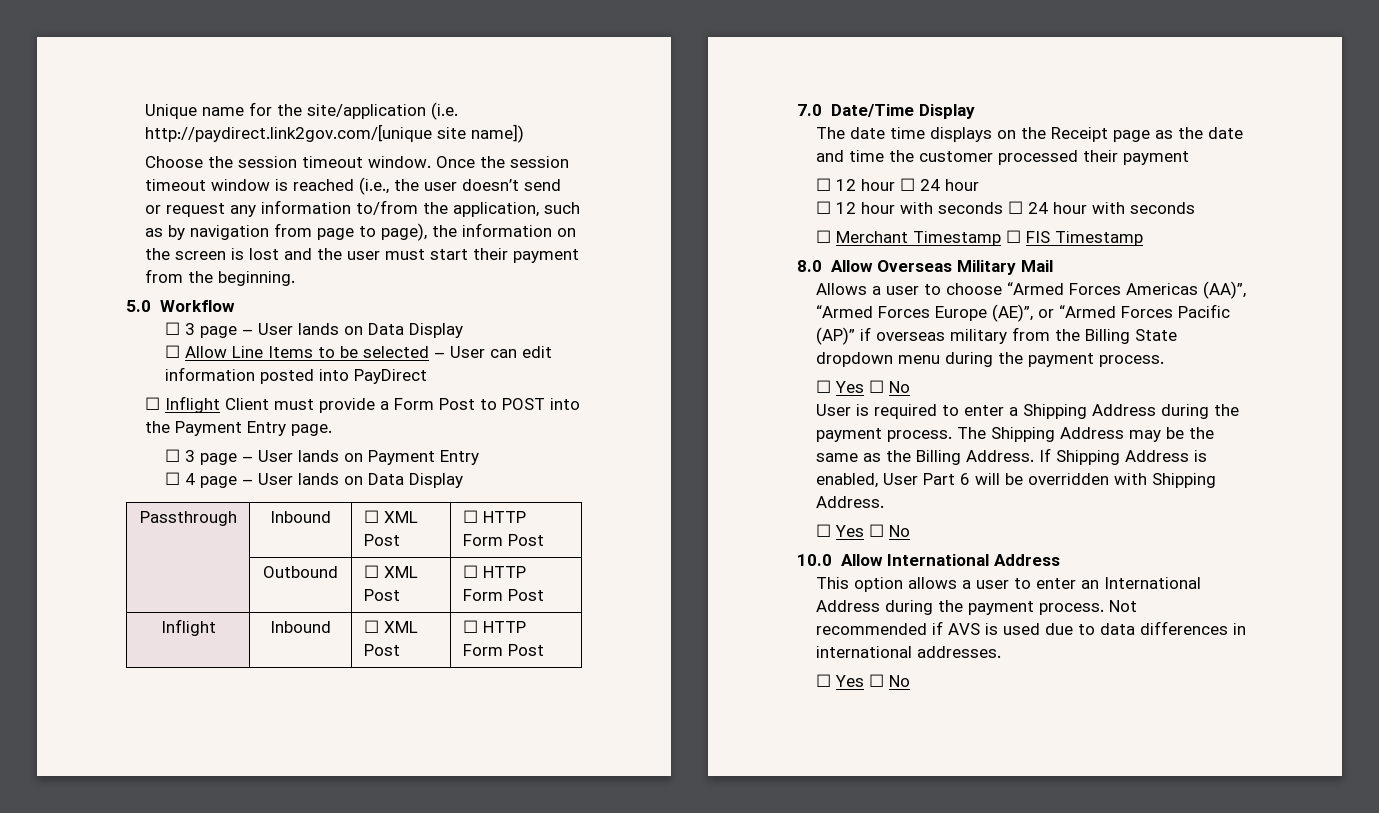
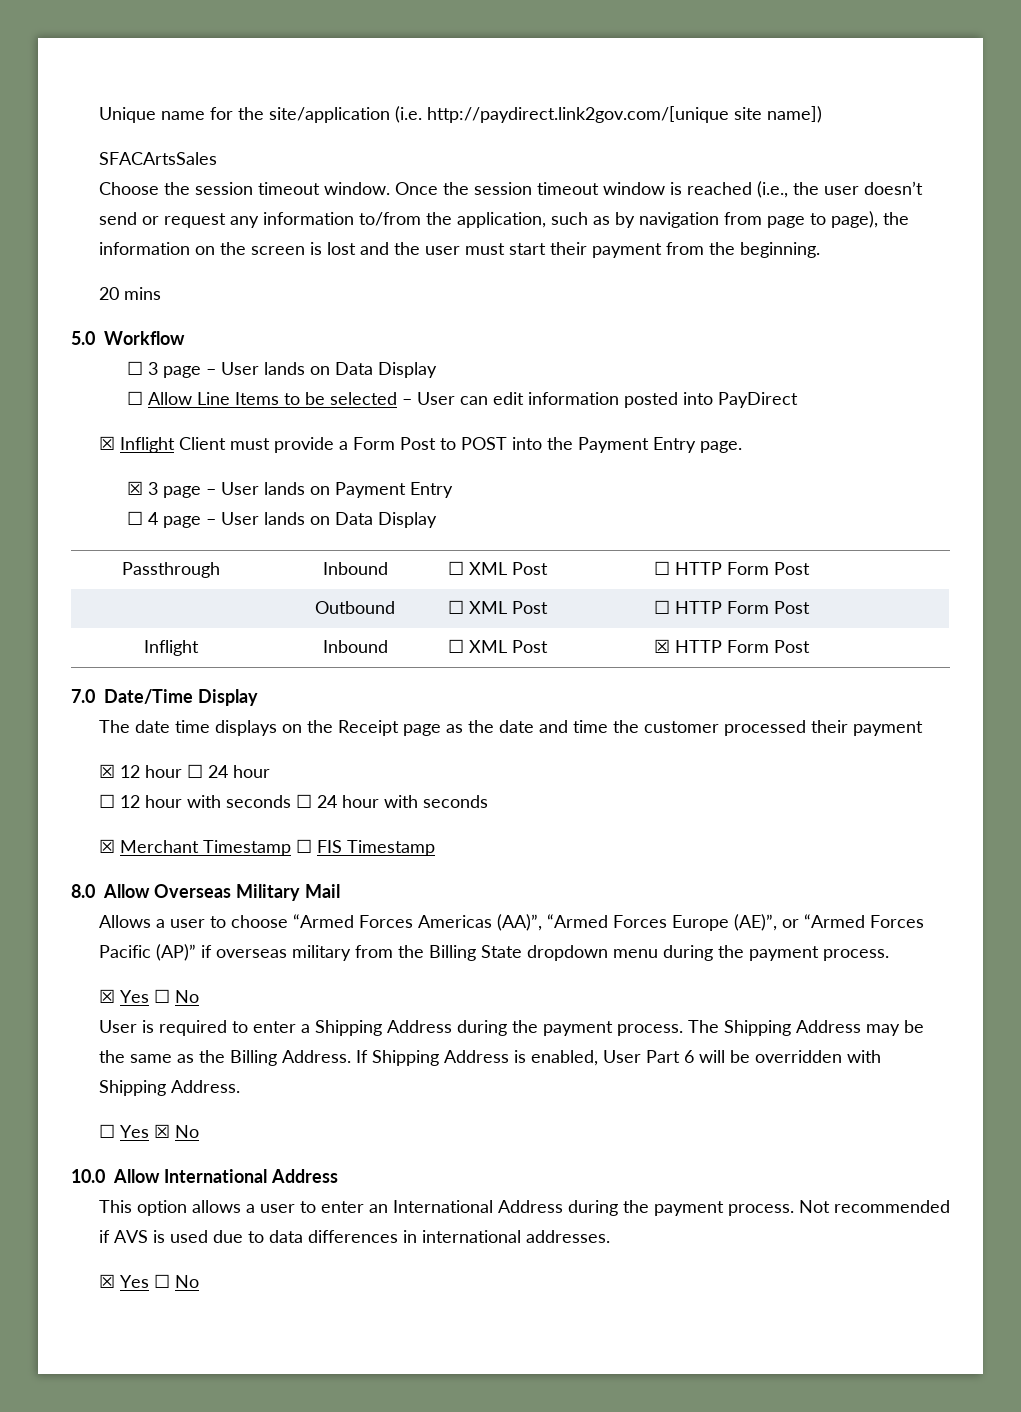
+ SFACArtsSales
+ 20 mins
- ☐ Inflight Client must provide a Form Post to POST into the Payment Entry page.
+ ☒ Inflight Client must provide a Form Post to POST into the Payment Entry page.
- ☐ 3 page – User lands on Payment Entry
+ ☒ 3 page – User lands on Payment Entry
- Inflight | Inbound | ☐ XML Post | ☐ HTTP Form Post
+ Inflight | Inbound | ☐ XML Post | ☒ HTTP Form Post
- ☐ 12 hour ☐ 24 hour
+ ☒ 12 hour ☐ 24 hour
- ☐ Merchant Timestamp ☐ FIS Timestamp
+ ☒ Merchant Timestamp ☐ FIS Timestamp
  Allows a user to choose “Armed Forces Americas (AA)”, “Armed Forces Europe (AE)”, or “Armed Forces Pacific (AP)” if overseas military from the Billing State dropdown menu during the payment process.
- ☐ Yes ☐ No
+ ☒ Yes ☐ No
  If Shipping Address is enabled, User Part 6 will be overridden with Shipping Address.
- ☐ Yes ☐ No
+ ☐ Yes ☒ No
  Not recommended if AVS is used due to data differences in international addresses.
- ☐ Yes ☐ No
+ ☒ Yes ☐ No

